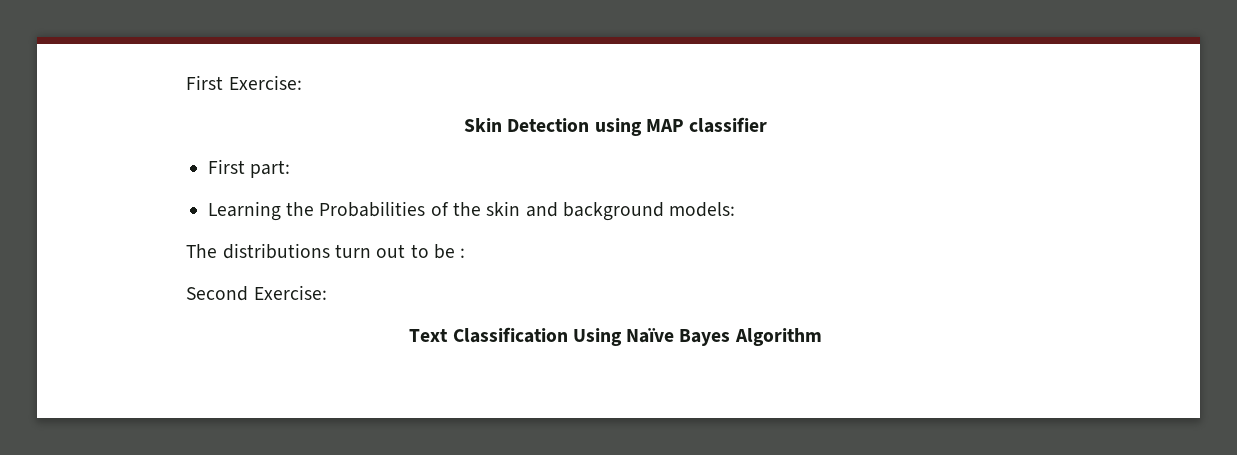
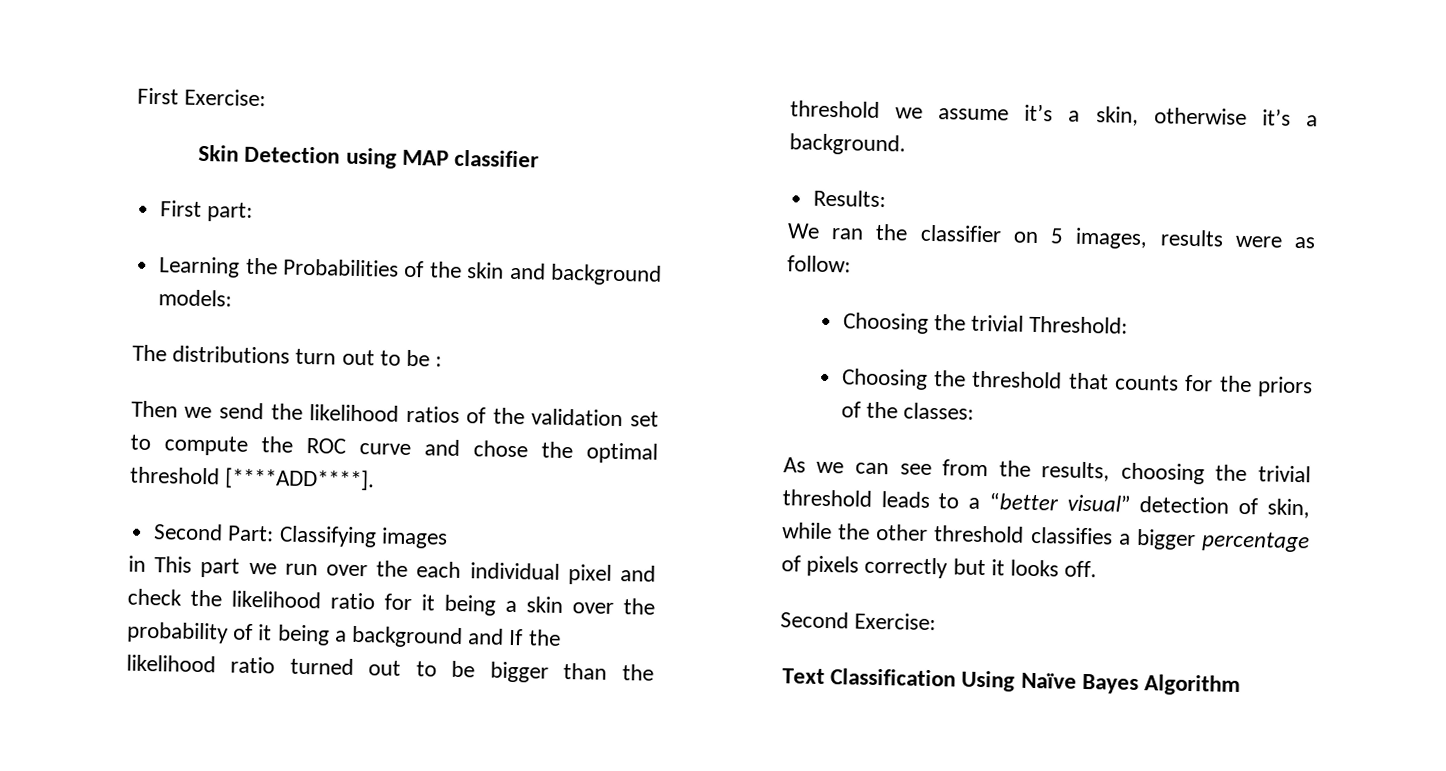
+ Then we send the likelihood ratios of the validation set to compute the ROC curve and chose the optimal threshold [****ADD****].
+ Second Part: Classifying images
+ in This part we run over the each individual pixel and check the likelihood ratio for it being a skin over the probability of it being a background and If the likelihood ratio turned out to be bigger than the threshold we assume it’s a skin, otherwise it’s a background.
+ Results:
+ We ran the classifier on 5 images, results were as follow:
+ Choosing the trivial Threshold:
+ Choosing the threshold that counts for the priors of the classes:
+ As we can see from the results, choosing the trivial threshold leads to a “better visual” detection of skin, while the other threshold classifies a bigger percentage of pixels correctly but it looks off.

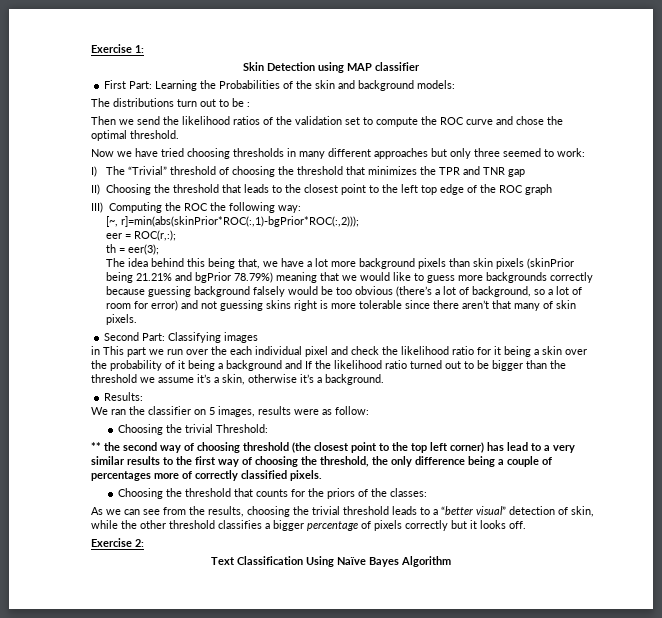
- First Exercise:
+ Exercise 1:
- First part:
- Learning the Probabilities of the skin and background models:
+ First Part: Learning the Probabilities of the skin and background models:
- Then we send the likelihood ratios of the validation set to compute the ROC curve and chose the optimal threshold [****ADD****].
+ Then we send the likelihood ratios of the validation set to compute the ROC curve and chose the optimal threshold.
+ Now we have tried choosing thresholds in many different approaches but only three seemed to work:
+ I) The “Trivial” threshold of choosing the threshold that minimizes the TPR and TNR gap
+ II) Choosing the threshold that leads to the closest point to the left top edge of the ROC graph
+ III) Computing the ROC the following way:
+ [~, r]=min(abs(skinPrior*ROC(:,1)-bgPrior*ROC(:,2)));
+ eer = ROC(r,:);
+ th = eer(3);
+ The idea behind this being that, we have a lot more background pixels than skin pixels (skinPrior being 21.21% and bgPrior 78.79%) meaning that we would like to guess more backgrounds correctly because guessing background falsely would be too obvious (there’s a lot of background, so a lot of room for error) and not guessing skins right is more tolerable since there aren’t that many of skin pixels.
+ ** the second way of choosing threshold (the closest point to the top left corner) has lead to a very similar results to the first way of choosing the threshold, the only difference being a couple of percentages more of correctly classified pixels.
- Second Exercise:
+ Exercise 2:

